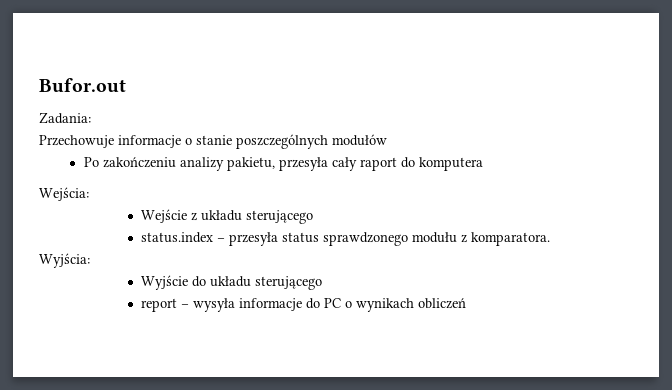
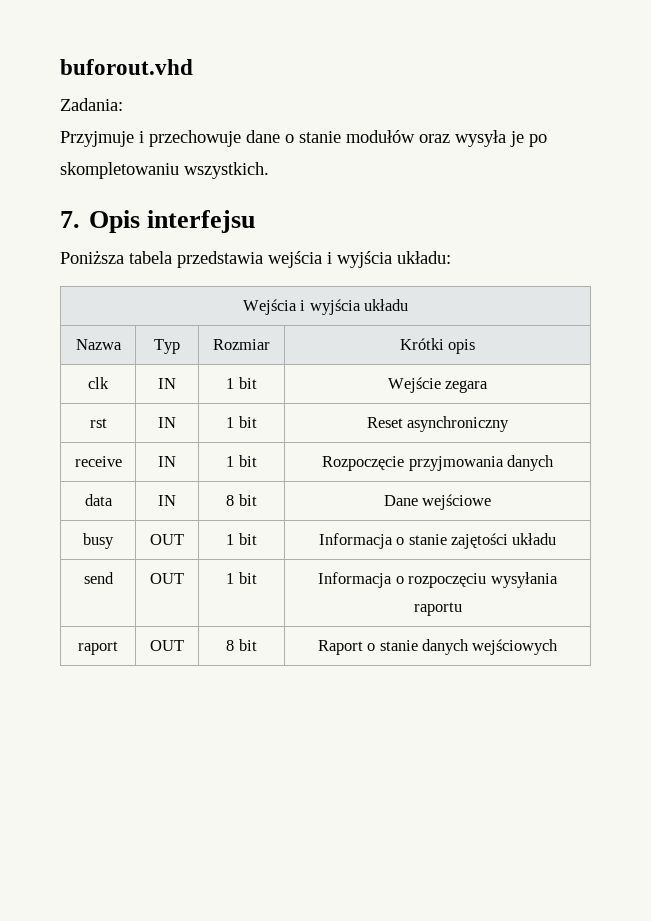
- Bufor.out
+ buforout.vhd
- Przechowuje informacje o stanie poszczególnych modułów
- Po zakończeniu analizy pakietu, przesyła cały raport do komputera
- Wejścia:
- Wejście z układu sterującego
- status.index – przesyła status sprawdzonego modułu z komparatora.
- Wyjścia:
- Wyjście do układu sterującego
- report – wysyła informacje do PC o wynikach obliczeń
+ Przyjmuje i przechowuje dane o stanie modułów oraz wysyła je po skompletowaniu wszystkich.
+ 7. Opis interfejsu
+ Poniższa tabela przedstawia wejścia i wyjścia układu:
+ Wejścia i wyjścia układu
+ Nazwa | Typ | Rozmiar | Krótki opis
+ clk | IN | 1 bit | Wejście zegara
+ rst | IN | 1 bit | Reset asynchroniczny
+ receive | IN | 1 bit | Rozpoczęcie przyjmowania danych
+ data | IN | 8 bit | Dane wejściowe
+ busy | OUT | 1 bit | Informacja o stanie zajętości układu
+ send | OUT | 1 bit | Informacja o rozpoczęciu wysyłania raportu
+ raport | OUT | 8 bit | Raport o stanie danych wejściowych

